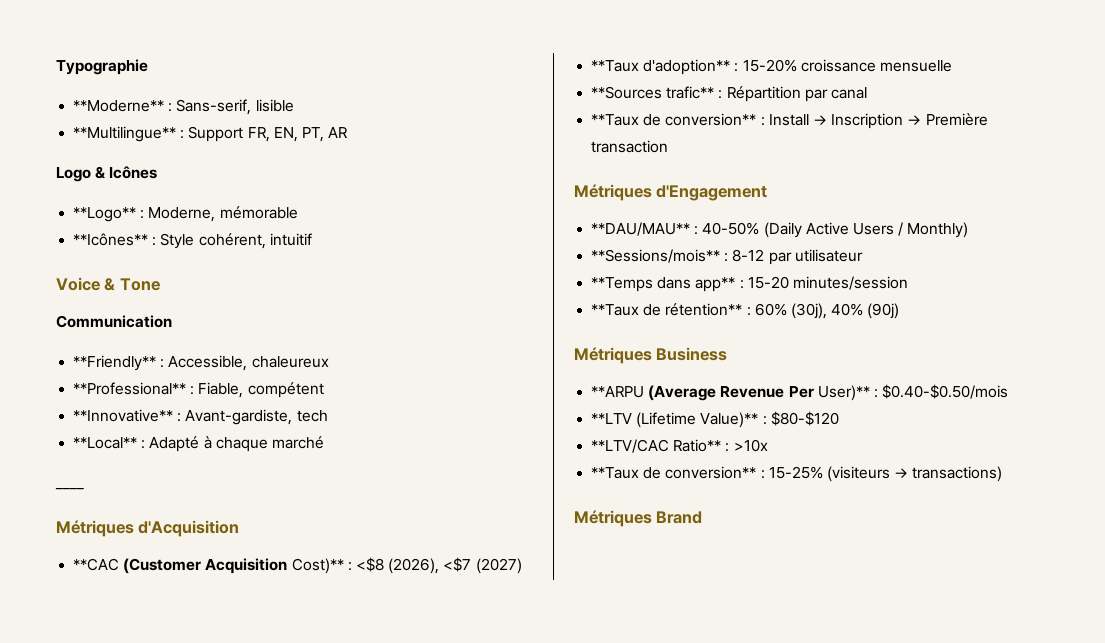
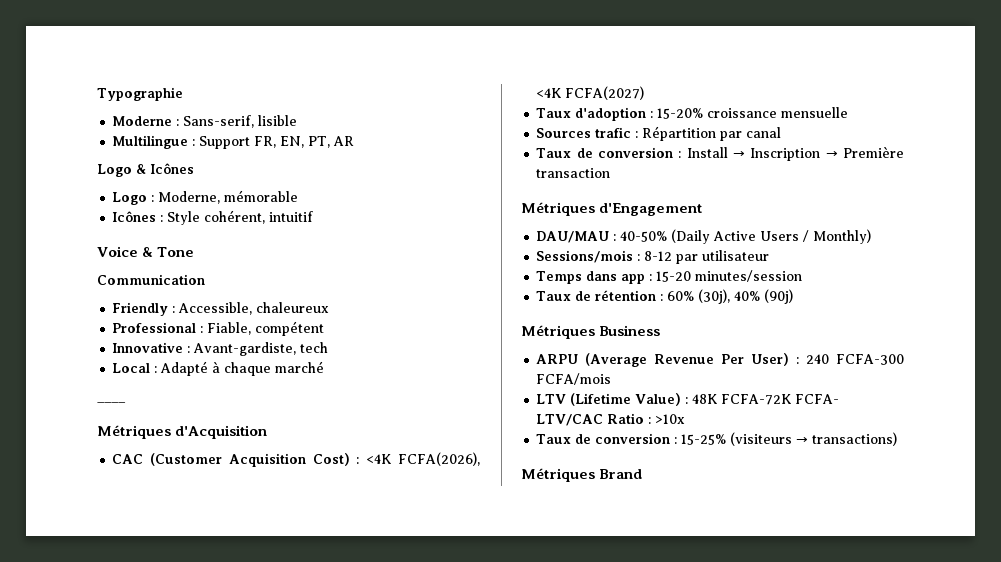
- **Moderne** : Sans-serif, lisible
+ Moderne : Sans-serif, lisible
- **Multilingue** : Support FR, EN, PT, AR
+ Multilingue : Support FR, EN, PT, AR
- **Logo** : Moderne, mémorable
+ Logo : Moderne, mémorable
- **Icônes** : Style cohérent, intuitif
+ Icônes : Style cohérent, intuitif
- **Friendly** : Accessible, chaleureux
+ Friendly : Accessible, chaleureux
- **Professional** : Fiable, compétent
+ Professional : Fiable, compétent
- **Innovative** : Avant-gardiste, tech
+ Innovative : Avant-gardiste, tech
- **Local** : Adapté à chaque marché
+ Local : Adapté à chaque marché
- **CAC (Customer Acquisition Cost)** : <$8 (2026), <$7 (2027)
- **Taux d'adoption** : 15-20% croissance mensuelle
+ CAC (Customer Acquisition Cost) : <4K FCFA(2026), <4K FCFA(2027)
+ Taux d'adoption : 15-20% croissance mensuelle
- **Sources trafic** : Répartition par canal
+ Sources trafic : Répartition par canal
- **Taux de conversion** : Install → Inscription → Première transaction
+ Taux de conversion : Install → Inscription → Première transaction
- **DAU/MAU** : 40-50% (Daily Active Users / Monthly)
+ DAU/MAU : 40-50% (Daily Active Users / Monthly)
- **Sessions/mois** : 8-12 par utilisateur
+ Sessions/mois : 8-12 par utilisateur
- **Temps dans app** : 15-20 minutes/session
+ Temps dans app : 15-20 minutes/session
- **Taux de rétention** : 60% (30j), 40% (90j)
+ Taux de rétention : 60% (30j), 40% (90j)
- **ARPU (Average Revenue Per User)** : $0.40-$0.50/mois
- **LTV (Lifetime Value)** : $80-$120
- **LTV/CAC Ratio** : >10x
+ ARPU (Average Revenue Per User) : 240 FCFA-300 FCFA/mois
+ LTV (Lifetime Value) : 48K FCFA-72K FCFA- LTV/CAC Ratio : >10x
- **Taux de conversion** : 15-25% (visiteurs → transactions)
+ Taux de conversion : 15-25% (visiteurs → transactions)

